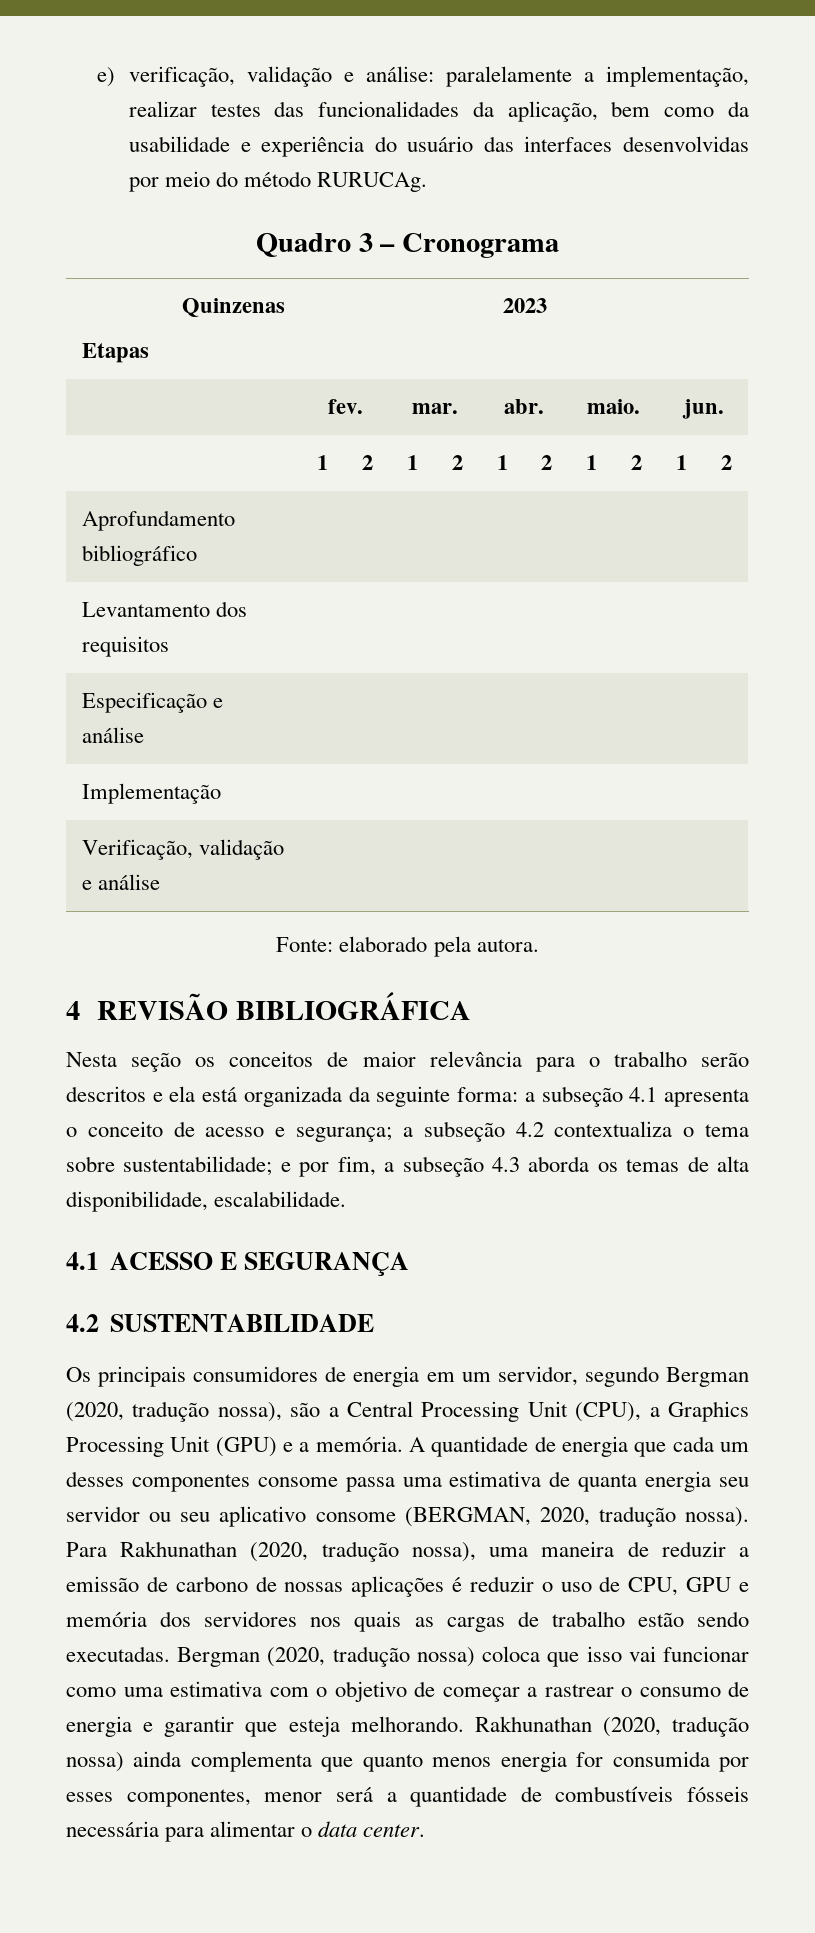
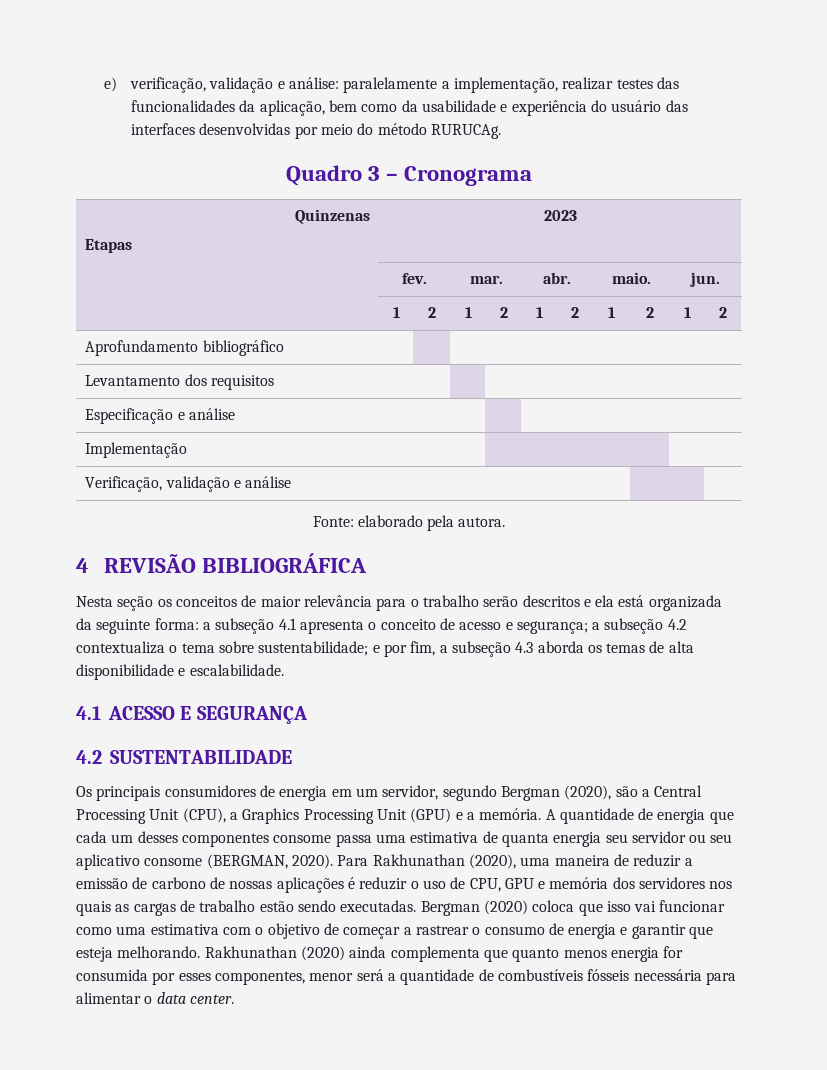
- Nesta seção os conceitos de maior relevância para o trabalho serão descritos e ela está organizada da seguinte forma: a subseção 4.1 apresenta o conceito de acesso e segurança; a subseção 4.2 contextualiza o tema sobre sustentabilidade; e por fim, a subseção 4.3 aborda os temas de alta disponibilidade, escalabilidade.
+ Nesta seção os conceitos de maior relevância para o trabalho serão descritos e ela está organizada da seguinte forma: a subseção 4.1 apresenta o conceito de acesso e segurança; a subseção 4.2 contextualiza o tema sobre sustentabilidade; e por fim, a subseção 4.3 aborda os temas de alta disponibilidade e escalabilidade.
- Os principais consumidores de energia em um servidor, segundo Bergman (2020, tradução nossa), são a Central Processing Unit (CPU), a Graphics Processing Unit (GPU) e a memória.
+ Os principais consumidores de energia em um servidor, segundo Bergman (2020), são a Central Processing Unit (CPU), a Graphics Processing Unit (GPU) e a memória.
- A quantidade de energia que cada um desses componentes consome passa uma estimativa de quanta energia seu servidor ou seu aplicativo consome (BERGMAN, 2020, tradução nossa). Para Rakhunathan (2020, tradução nossa), uma maneira de reduzir a emissão de carbono de nossas aplicações é reduzir o uso de CPU, GPU e memória dos servidores nos quais as cargas de trabalho estão sendo executadas.
+ A quantidade de energia que cada um desses componentes consome passa uma estimativa de quanta energia seu servidor ou seu aplicativo consome (BERGMAN, 2020). Para Rakhunathan (2020), uma maneira de reduzir a emissão de carbono de nossas aplicações é reduzir o uso de CPU, GPU e memória dos servidores nos quais as cargas de trabalho estão sendo executadas.
- Bergman (2020, tradução nossa) coloca que isso vai funcionar como uma estimativa com o objetivo de começar a rastrear o consumo de energia e garantir que esteja melhorando.
+ Bergman (2020) coloca que isso vai funcionar como uma estimativa com o objetivo de começar a rastrear o consumo de energia e garantir que esteja melhorando.
- Rakhunathan (2020, tradução nossa) ainda complementa que quanto menos energia for consumida por esses componentes, menor será a quantidade de combustíveis fósseis necessária para alimentar o data center.
+ Rakhunathan (2020) ainda complementa que quanto menos energia for consumida por esses componentes, menor será a quantidade de combustíveis fósseis necessária para alimentar o data center.

